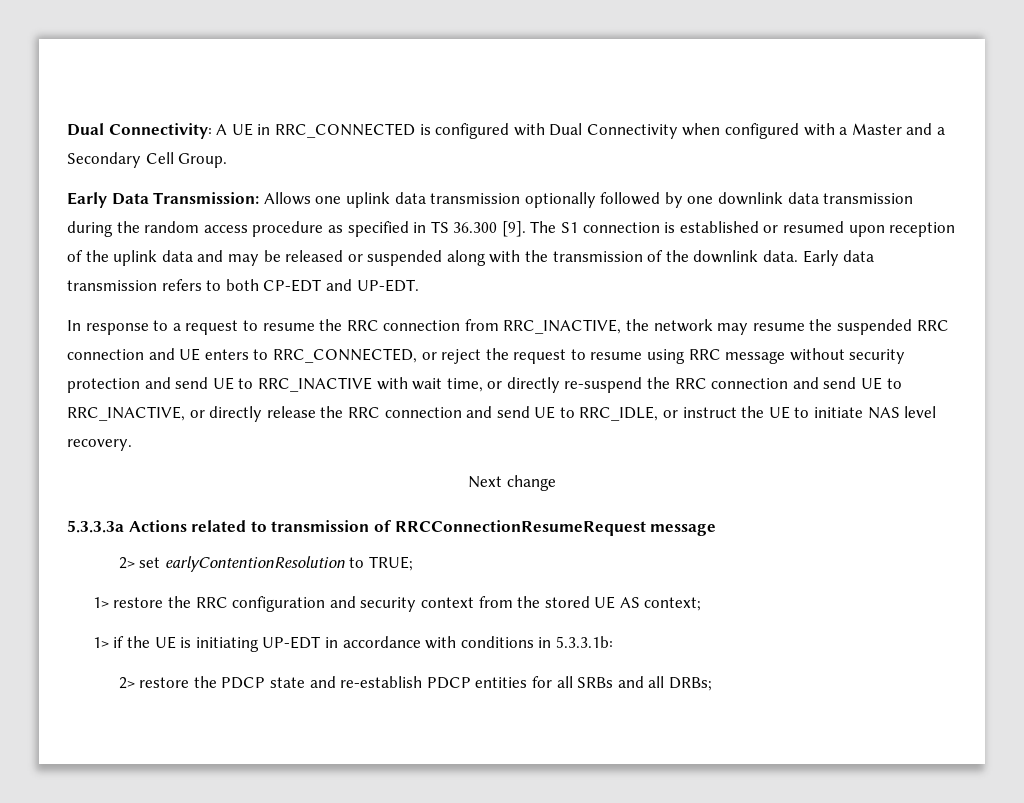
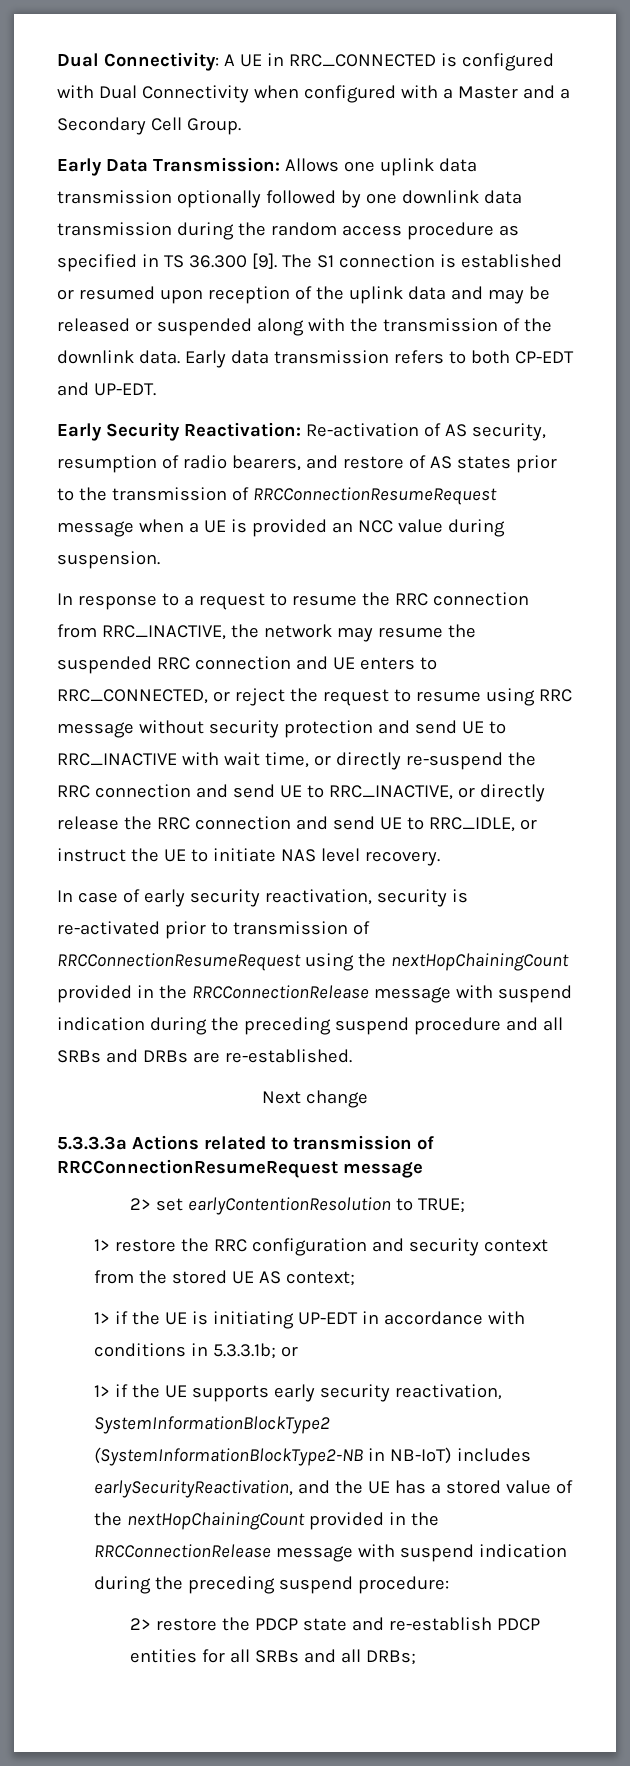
+ Early Security Reactivation: Re-activation of AS security, resumption of radio bearers, and restore of AS states prior to the transmission of RRCConnectionResumeRequest message when a UE is provided an NCC value during suspension.
+ In case of early security reactivation, security is re-activated prior to transmission of RRCConnectionResumeRequest using the nextHopChainingCount provided in the RRCConnectionRelease message with suspend indication during the preceding suspend procedure and all SRBs and DRBs are re-established.
- 1> if the UE is initiating UP-EDT in accordance with conditions in 5.3.3.1b:
+ 1> if the UE is initiating UP-EDT in accordance with conditions in 5.3.3.1b; or
+ 1> if the UE supports early security reactivation, SystemInformationBlockType2 (SystemInformationBlockType2-NB in NB-IoT) includes earlySecurityReactivation, and the UE has a stored value of the nextHopChainingCount provided in the RRCConnectionRelease message with suspend indication during the preceding suspend procedure:

